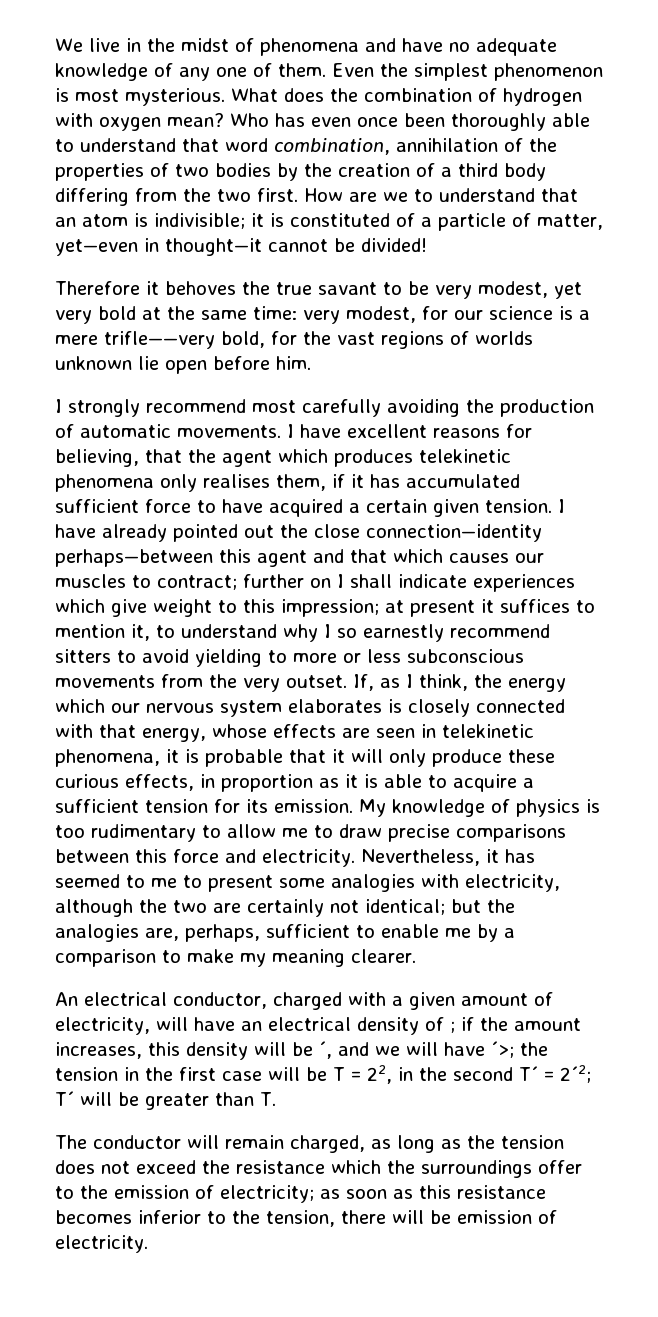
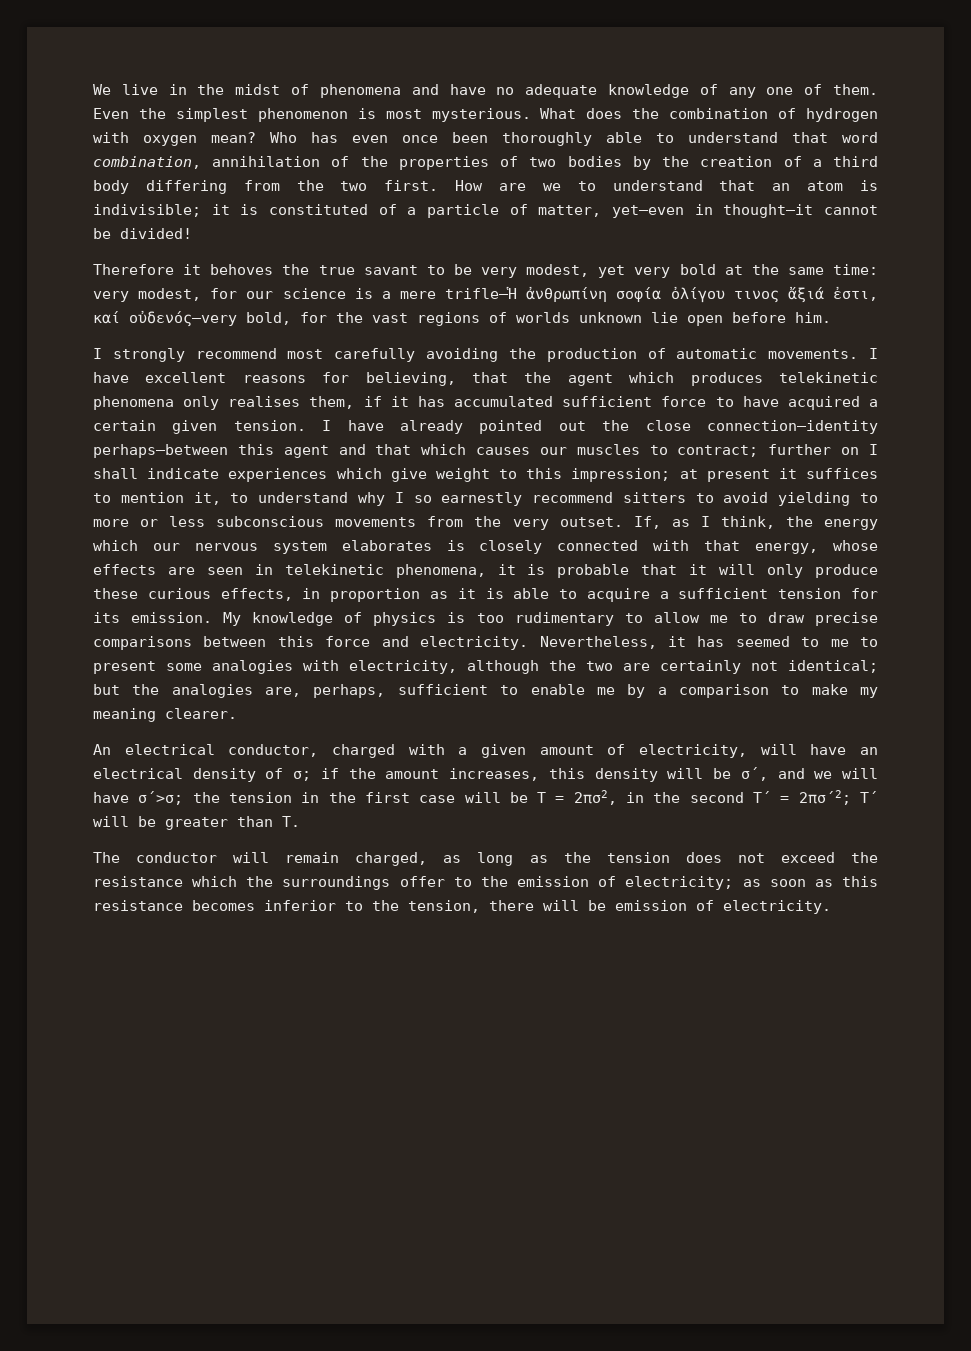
- Therefore it behoves the true savant to be very modest, yet very bold at the same time: very modest, for our science is a mere trifle——very bold, for the vast regions of worlds unknown lie open before him.
+ Therefore it behoves the true savant to be very modest, yet very bold at the same time: very modest, for our science is a mere trifle—Ἡ ἀνθρωπίνη σοφία ὀλίγου τινος ἄξιά ἐστι, καί οὐδενός—very bold, for the vast regions of worlds unknown lie open before him.
- An electrical conductor, charged with a given amount of electricity, will have an electrical density of ; if the amount increases, this density will be ´, and we will have ´>; the tension in the first case will be T = 22, in the second T´ = 2´2; T´ will be greater than T.
+ An electrical conductor, charged with a given amount of electricity, will have an electrical density of σ; if the amount increases, this density will be σ´, and we will have σ´>σ; the tension in the first case will be T = 2πσ2, in the second T´ = 2πσ´2; T´ will be greater than T.

